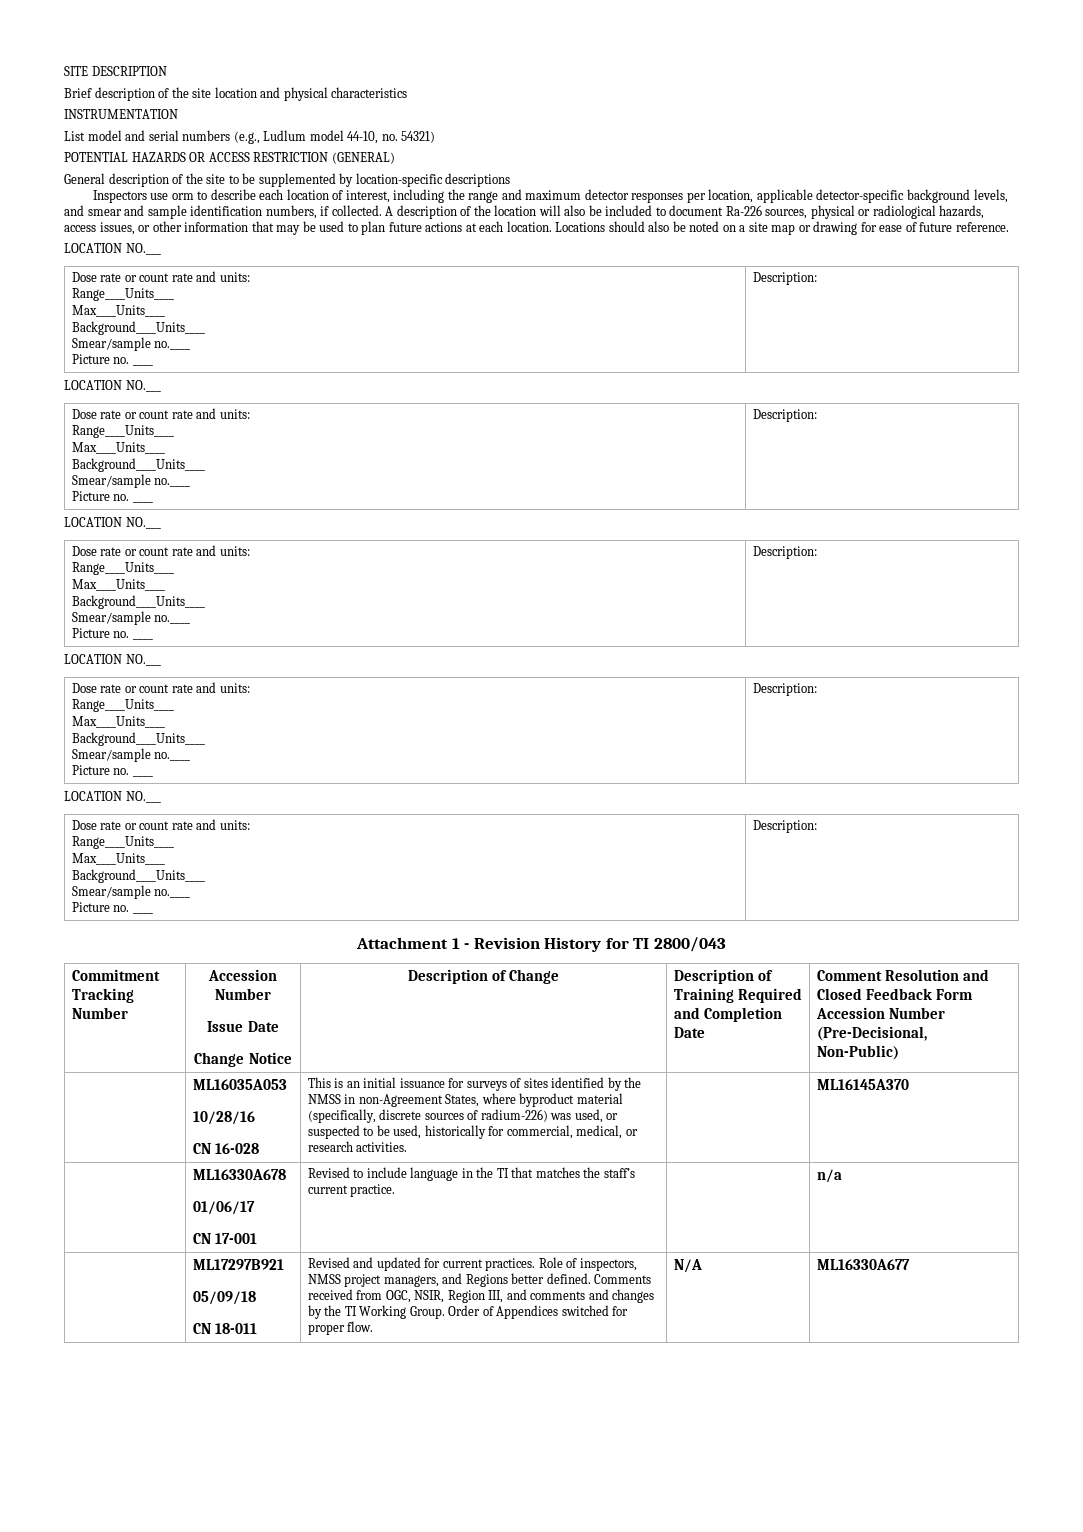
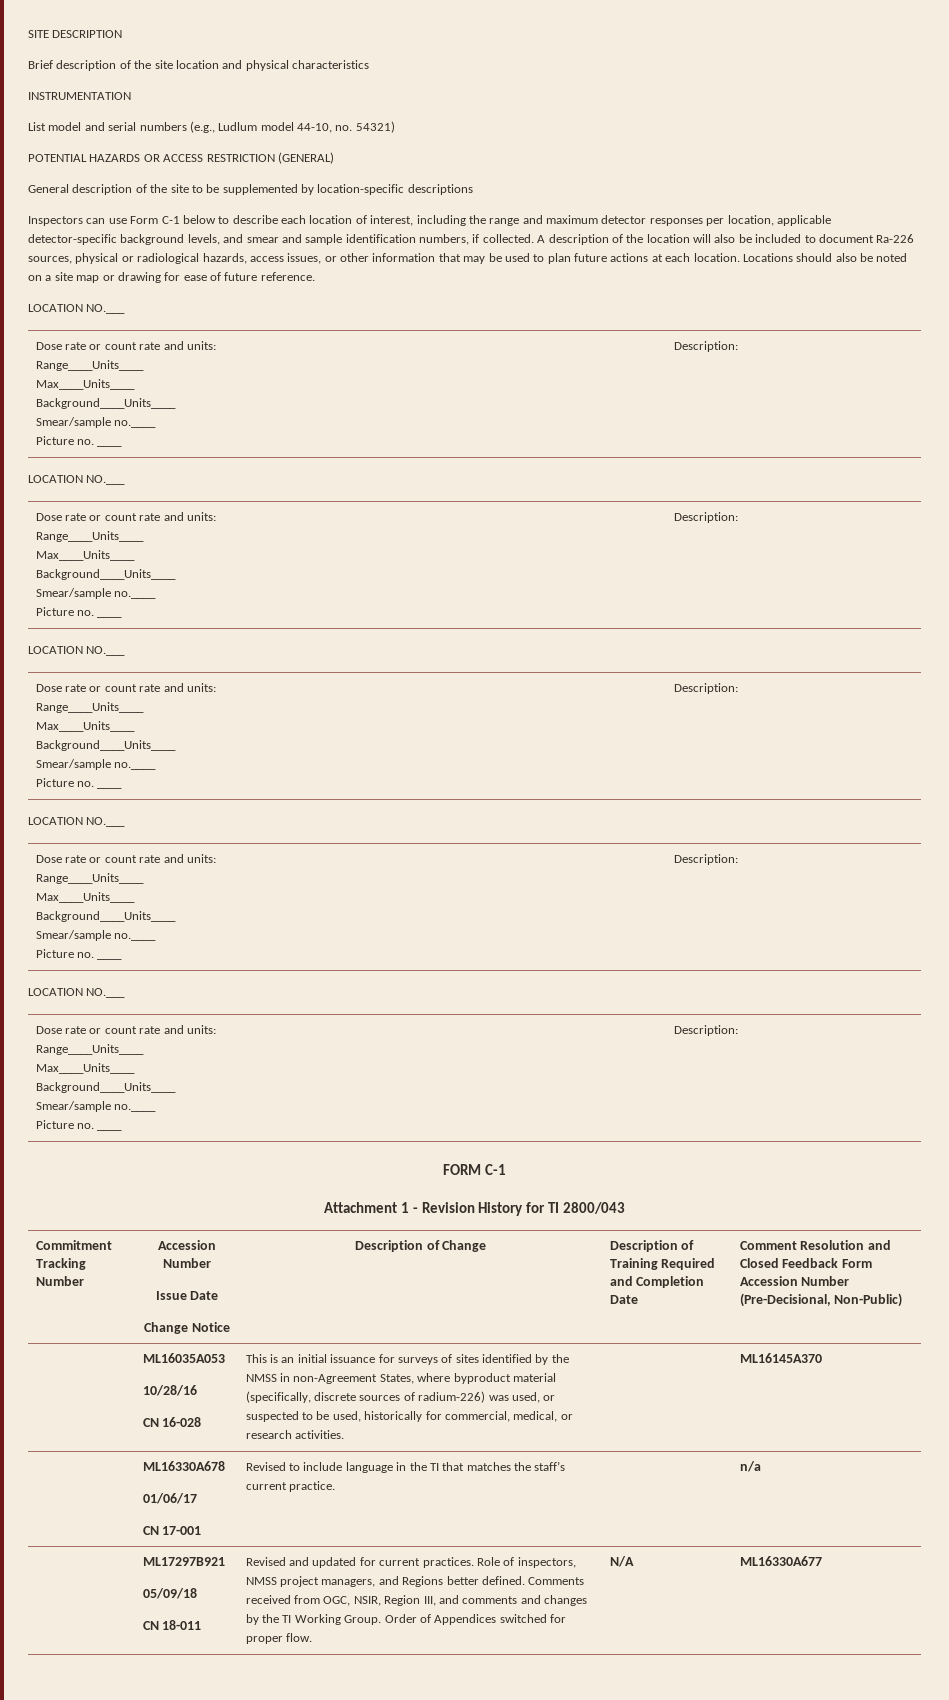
- Inspectors use orm to describe each location of interest, including the range and maximum detector responses per location, applicable detector-specific background levels, and smear and sample identification numbers, if collected.
+ Inspectors can use Form C-1 below to describe each location of interest, including the range and maximum detector responses per location, applicable detector-specific background levels, and smear and sample identification numbers, if collected.
+ FORM C-1

